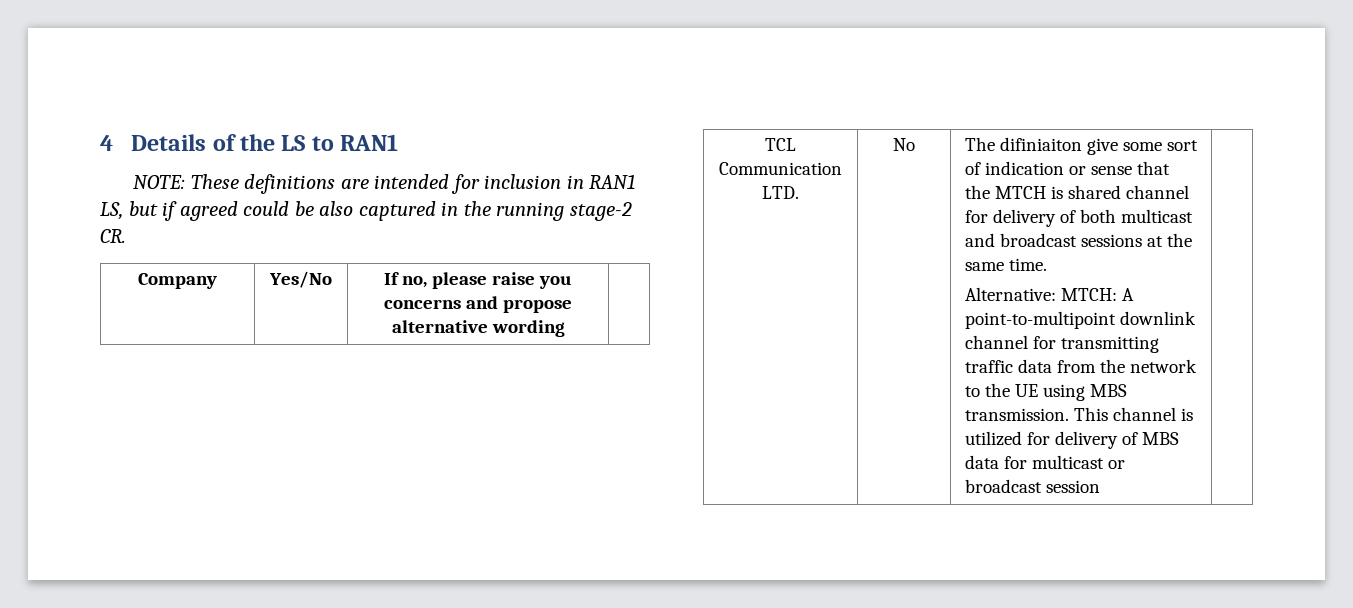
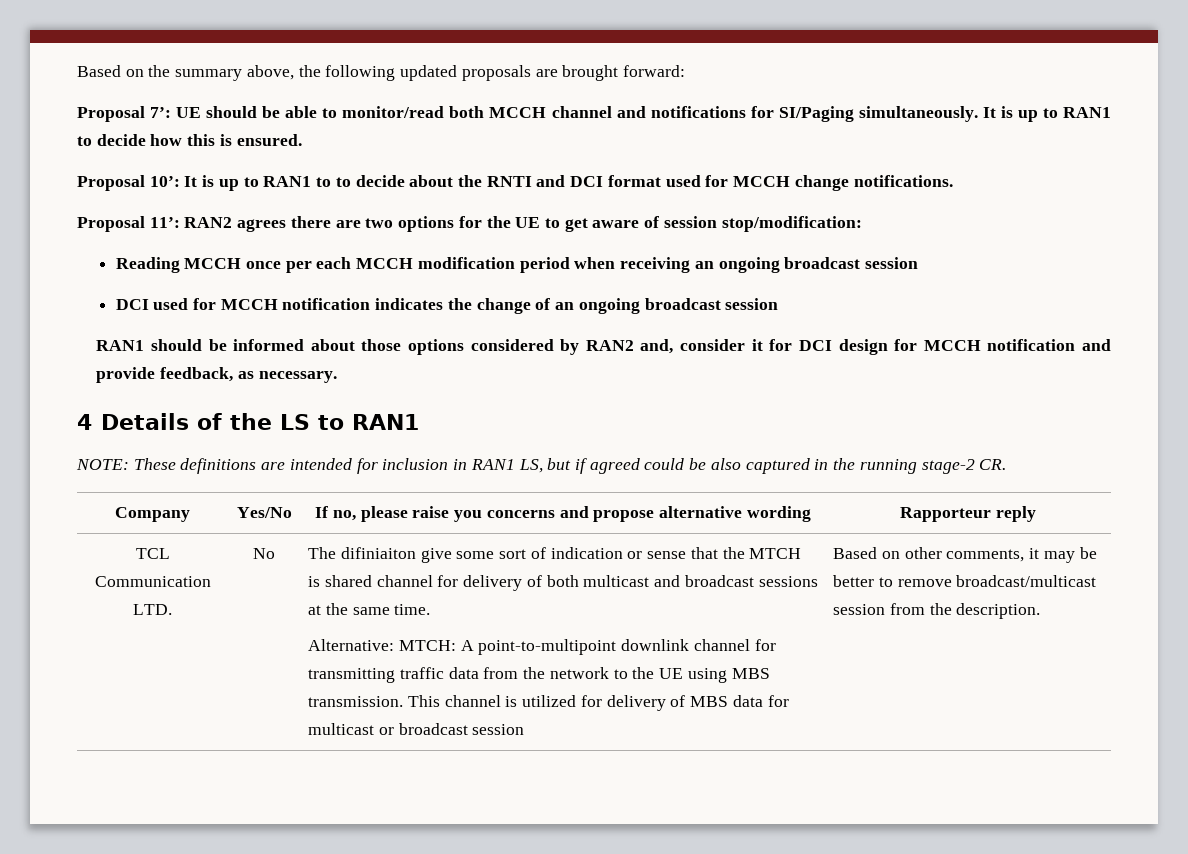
+ Based on the summary above, the following updated proposals are brought forward:
+ Proposal 7’: UE should be able to monitor/read both MCCH channel and notifications for SI/Paging simultaneously. It is up to RAN1 to decide how this is ensured.
+ Proposal 10’: It is up to RAN1 to to decide about the RNTI and DCI format used for MCCH change notifications.
+ Proposal 11’: RAN2 agrees there are two options for the UE to get aware of session stop/modification:
+ Reading MCCH once per each MCCH modification period when receiving an ongoing broadcast session
+ DCI used for MCCH notification indicates the change of an ongoing broadcast session
+ RAN1 should be informed about those options considered by RAN2 and, consider it for DCI design for MCCH notification and provide feedback, as necessary.
- Company | Yes/No | If no, please raise you concerns and propose alternative wording |
+ Company | Yes/No | If no, please raise you concerns and propose alternative wording | Rapporteur reply
+ Based on other comments, it may be better to remove broadcast/multicast session from the description.

